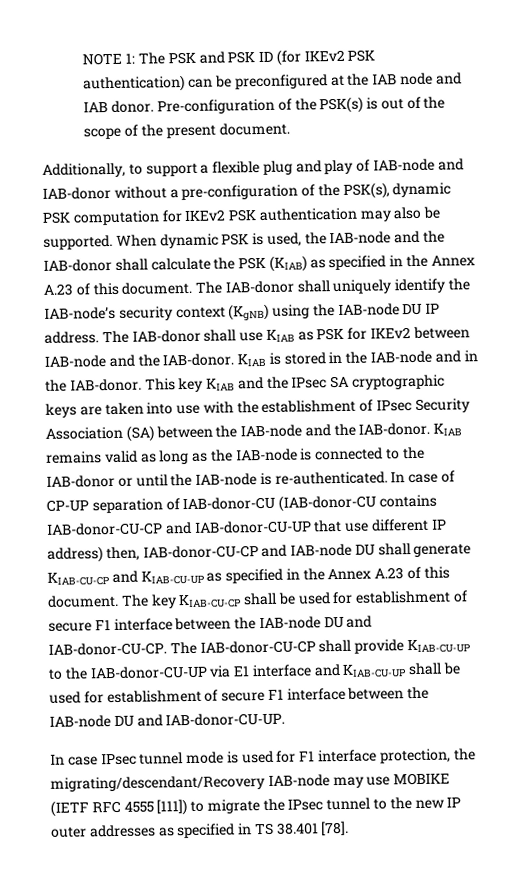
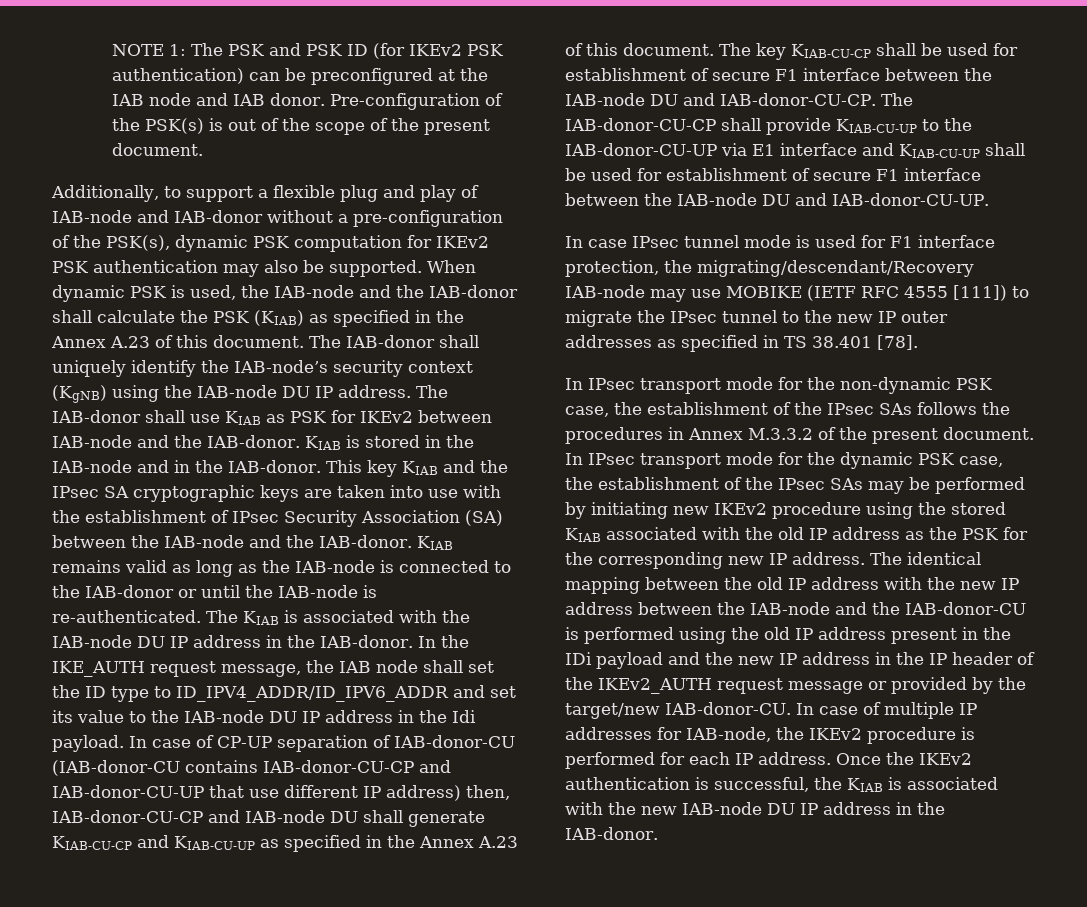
+ The KIAB is associated with the IAB-node DU IP address in the IAB-donor. In the IKE_AUTH request message, the IAB node shall set the ID type to ID_IPV4_ADDR/ID_IPV6_ADDR and set its value to the IAB-node DU IP address in the Idi payload.
+ In IPsec transport mode for the non-dynamic PSK case, the establishment of the IPsec SAs follows the procedures in Annex M.3.3.2 of the present document. In IPsec transport mode for the dynamic PSK case, the establishment of the IPsec SAs may be performed by initiating new IKEv2 procedure using the stored KIAB associated with the old IP address as the PSK for the corresponding new IP address. The identical mapping between the old IP address with the new IP address between the IAB-node and the IAB-donor-CU is performed using the old IP address present in the IDi payload and the new IP address in the IP header of the IKEv2_AUTH request message or provided by the target/new IAB-donor-CU. In case of multiple IP addresses for IAB-node, the IKEv2 procedure is performed for each IP address. Once the IKEv2 authentication is successful, the KIAB is associated with the new IAB-node DU IP address in the IAB-donor.

